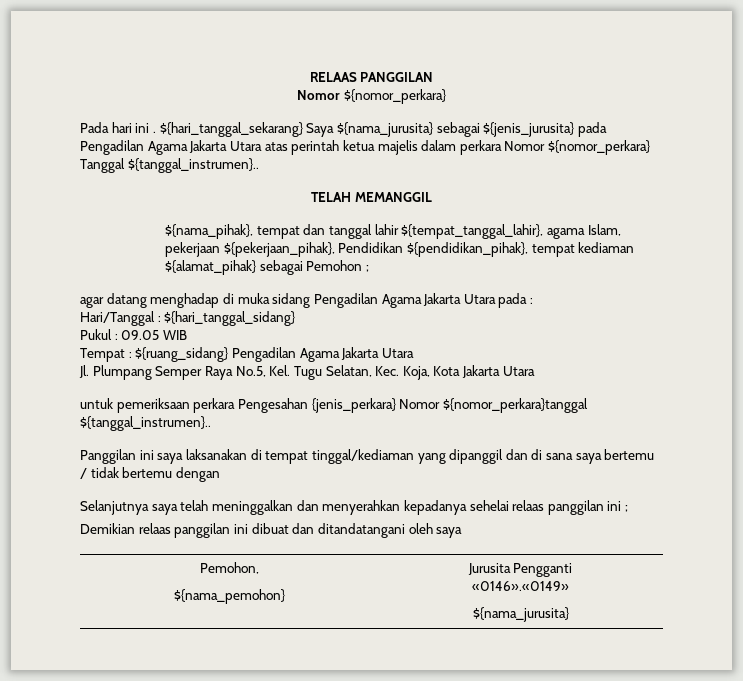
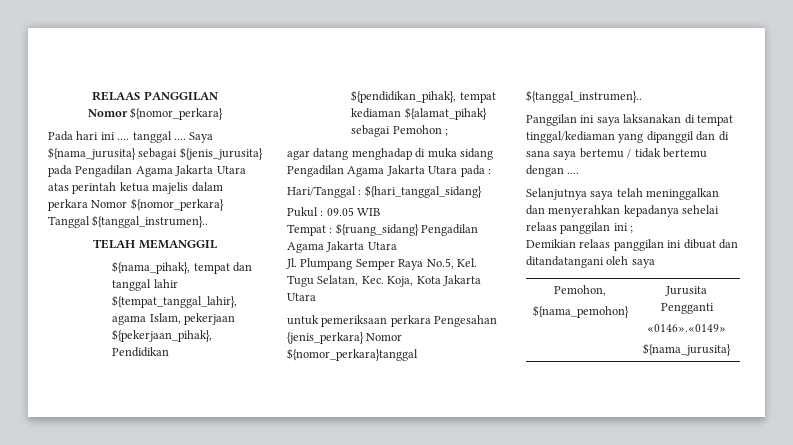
- Pada hari ini . ${hari_tanggal_sekarang} Saya ${nama_jurusita} sebagai ${jenis_jurusita} pada Pengadilan Agama Jakarta Utara atas perintah ketua majelis dalam perkara Nomor ${nomor_perkara} Tanggal ${tanggal_instrumen}..
+ Pada hari ini .... tanggal .... Saya ${nama_jurusita} sebagai ${jenis_jurusita} pada Pengadilan Agama Jakarta Utara atas perintah ketua majelis dalam perkara Nomor ${nomor_perkara} Tanggal ${tanggal_instrumen}..
- Panggilan ini saya laksanakan di tempat tinggal/kediaman yang dipanggil dan di sana saya bertemu / tidak bertemu dengan
+ Panggilan ini saya laksanakan di tempat tinggal/kediaman yang dipanggil dan di sana saya bertemu / tidak bertemu dengan ....

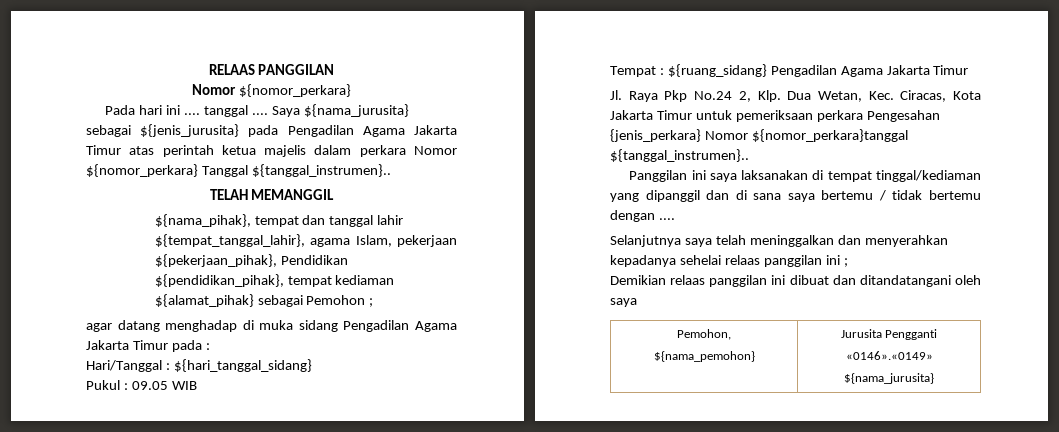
- Saya ${nama_jurusita} sebagai ${jenis_jurusita} pada Pengadilan Agama Jakarta Utara atas perintah ketua majelis dalam perkara Nomor ${nomor_perkara} Tanggal ${tanggal_instrumen}..
+ Saya ${nama_jurusita} sebagai ${jenis_jurusita} pada Pengadilan Agama Jakarta Timur atas perintah ketua majelis dalam perkara Nomor ${nomor_perkara} Tanggal ${tanggal_instrumen}..
- agar datang menghadap di muka sidang Pengadilan Agama Jakarta Utara pada :
+ agar datang menghadap di muka sidang Pengadilan Agama Jakarta Timur pada :
- Tempat : ${ruang_sidang} Pengadilan Agama Jakarta Utara
+ Tempat : ${ruang_sidang} Pengadilan Agama Jakarta Timur
- Jl. Plumpang Semper Raya No.5, Kel. Tugu Selatan, Kec. Koja, Kota Jakarta Utara
- untuk pemeriksaan perkara Pengesahan {jenis_perkara} Nomor ${nomor_perkara}tanggal ${tanggal_instrumen}..
+ Jl. Raya Pkp No.24 2, Klp. Dua Wetan, Kec. Ciracas, Kota Jakarta Timur untuk pemeriksaan perkara Pengesahan {jenis_perkara} Nomor ${nomor_perkara}tanggal ${tanggal_instrumen}..

